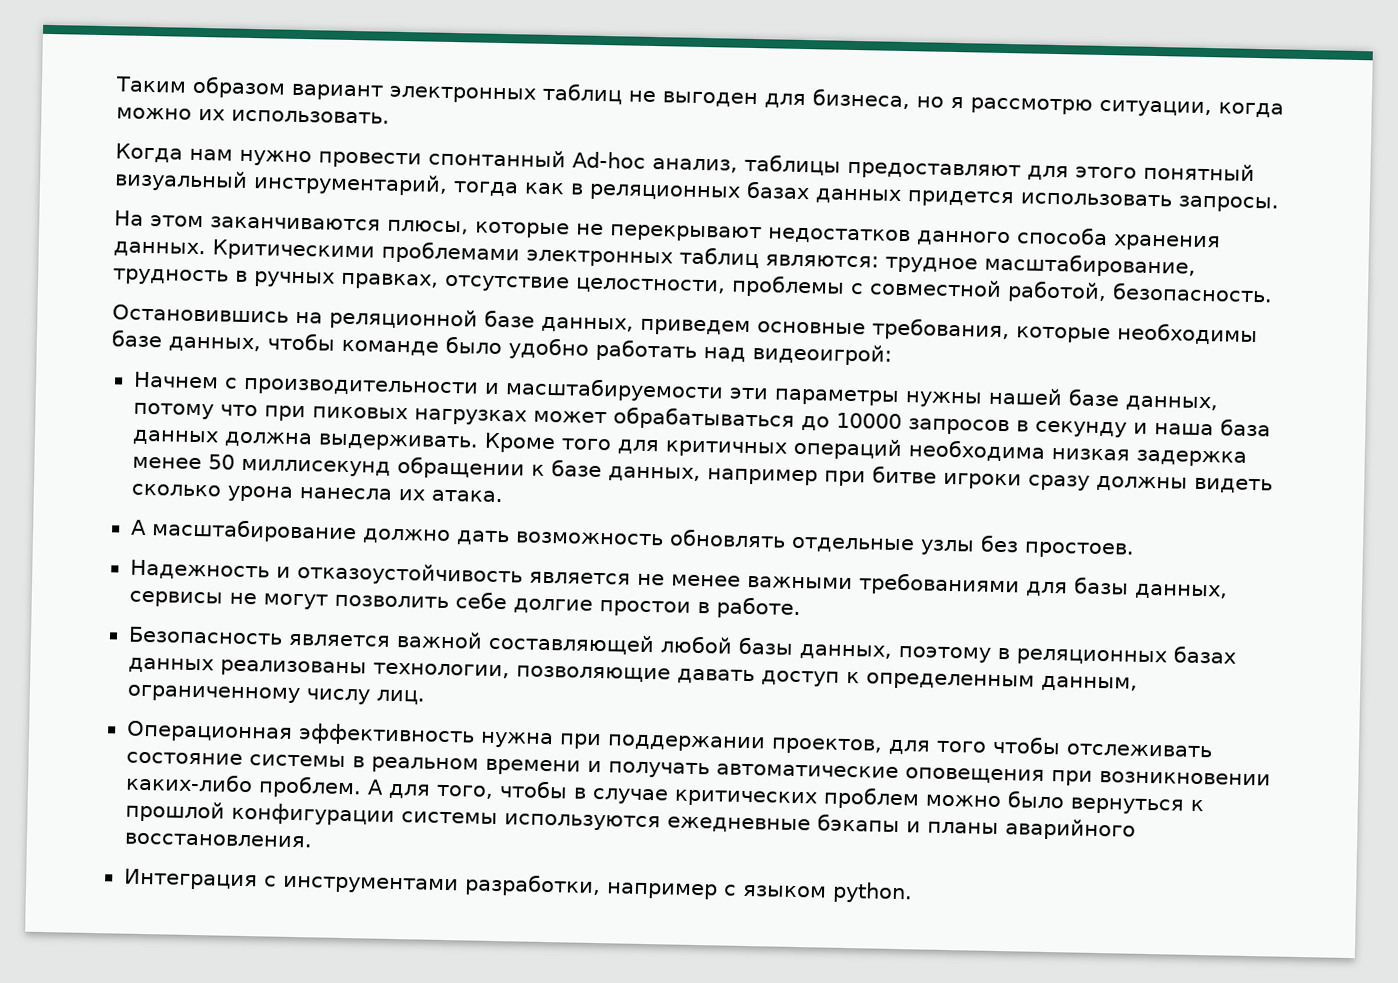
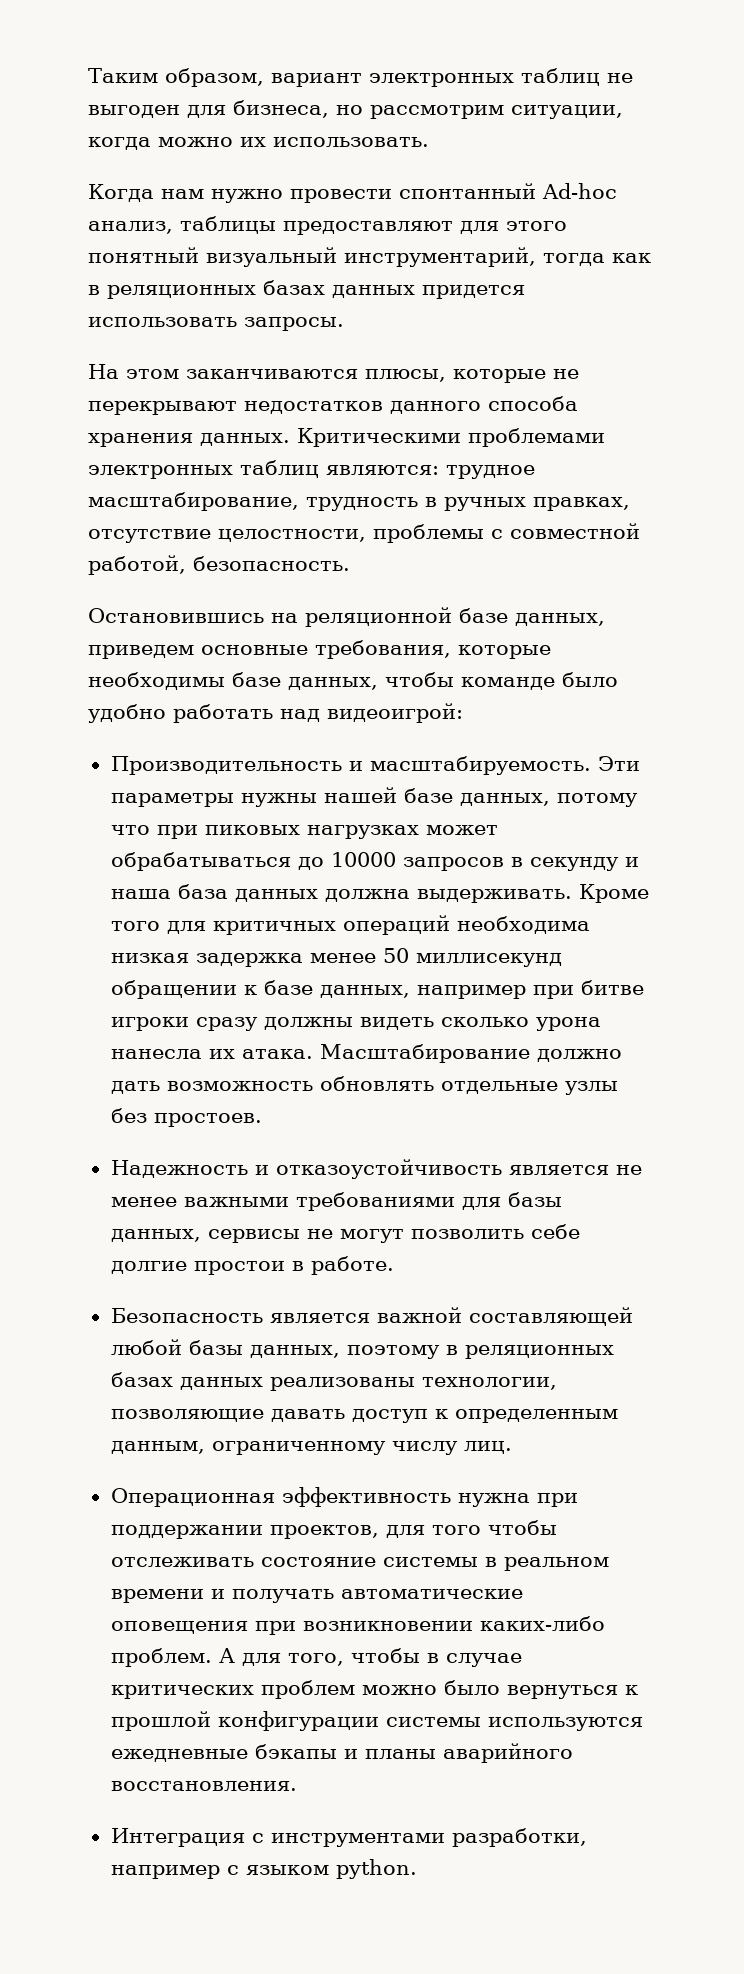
- Таким образом вариант электронных таблиц не выгоден для бизнеса, но я рассмотрю ситуации, когда можно их использовать.
+ Таким образом, вариант электронных таблиц не выгоден для бизнеса, но рассмотрим ситуации, когда можно их использовать.
- Начнем с производительности и масштабируемости эти параметры нужны нашей базе данных, потому что при пиковых нагрузках может обрабатываться до 10000 запросов в секунду и наша база данных должна выдерживать.
+ Производительность и масштабируемость. Эти параметры нужны нашей базе данных, потому что при пиковых нагрузках может обрабатываться до 10000 запросов в секунду и наша база данных должна выдерживать.
- Кроме того для критичных операций необходима низкая задержка менее 50 миллисекунд обращении к базе данных, например при битве игроки сразу должны видеть сколько урона нанесла их атака.
- А масштабирование должно дать возможность обновлять отдельные узлы без простоев.
+ Кроме того для критичных операций необходима низкая задержка менее 50 миллисекунд обращении к базе данных, например при битве игроки сразу должны видеть сколько урона нанесла их атака. Масштабирование должно дать возможность обновлять отдельные узлы без простоев.

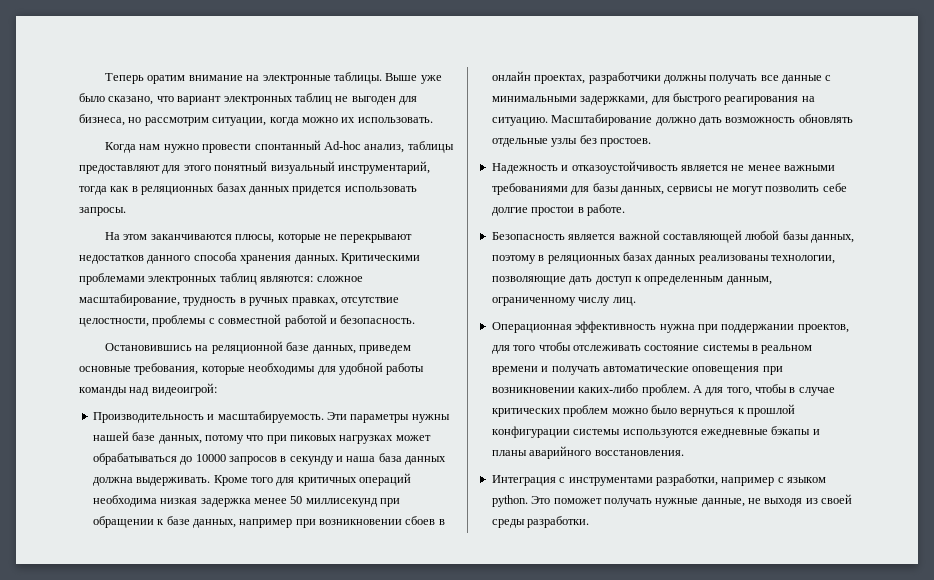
- Таким образом, вариант электронных таблиц не выгоден для бизнеса, но рассмотрим ситуации, когда можно их использовать.
+ Теперь оратим внимание на электронные таблицы. Выше уже было сказано, что вариант электронных таблиц не выгоден для бизнеса, но рассмотрим ситуации, когда можно их использовать.
- Критическими проблемами электронных таблиц являются: трудное масштабирование, трудность в ручных правках, отсутствие целостности, проблемы с совместной работой, безопасность.
+ Критическими проблемами электронных таблиц являются: сложное масштабирование, трудность в ручных правках, отсутствие целостности, проблемы с совместной работой и безопасность.
- Остановившись на реляционной базе данных, приведем основные требования, которые необходимы базе данных, чтобы команде было удобно работать над видеоигрой:
+ Остановившись на реляционной базе данных, приведем основные требования, которые необходимы для удобной работы команды над видеоигрой:
- Кроме того для критичных операций необходима низкая задержка менее 50 миллисекунд обращении к базе данных, например при битве игроки сразу должны видеть сколько урона нанесла их атака.
+ Кроме того для критичных операций необходима низкая задержка менее 50 миллисекунд при обращении к базе данных, например при возникновении сбоев в онлайн проектах, разработчики должны получать все данные с минимальными задержками, для быстрого реагирования на ситуацию.
- Безопасность является важной составляющей любой базы данных, поэтому в реляционных базах данных реализованы технологии, позволяющие давать доступ к определенным данным, ограниченному числу лиц.
+ Безопасность является важной составляющей любой базы данных, поэтому в реляционных базах данных реализованы технологии, позволяющие дать доступ к определенным данным, ограниченному числу лиц.
+ Это поможет получать нужные данные, не выходя из своей среды разработки.

